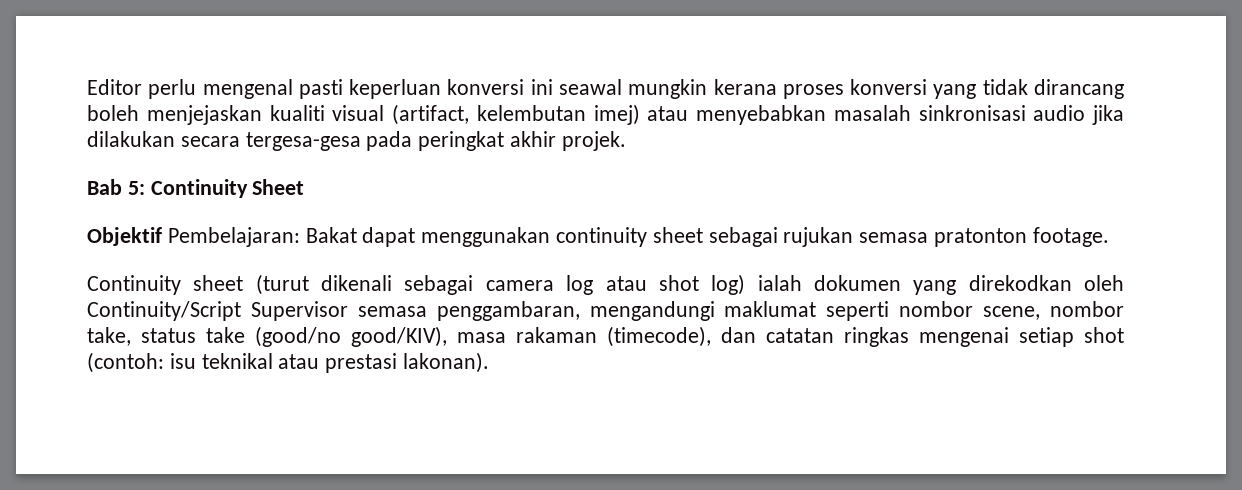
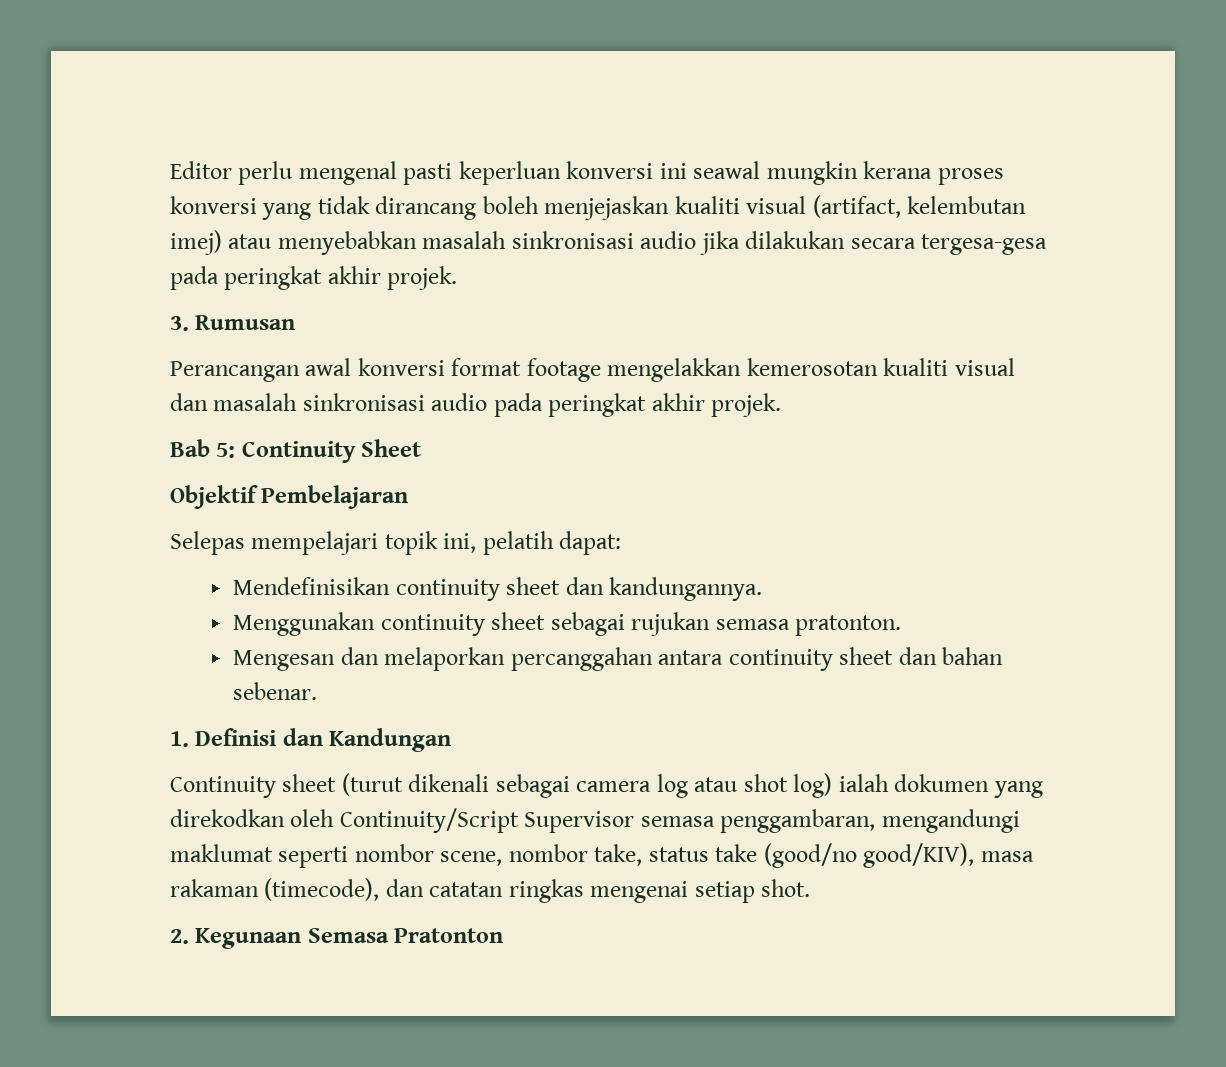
+ 3. Rumusan
+ Perancangan awal konversi format footage mengelakkan kemerosotan kualiti visual dan masalah sinkronisasi audio pada peringkat akhir projek.
- Objektif Pembelajaran: Bakat dapat menggunakan continuity sheet sebagai rujukan semasa pratonton footage.
+ Objektif Pembelajaran
+ Selepas mempelajari topik ini, pelatih dapat:
+ Mendefinisikan continuity sheet dan kandungannya.
+ Menggunakan continuity sheet sebagai rujukan semasa pratonton.
+ Mengesan dan melaporkan percanggahan antara continuity sheet dan bahan sebenar.
+ 1. Definisi dan Kandungan
- Continuity sheet (turut dikenali sebagai camera log atau shot log) ialah dokumen yang direkodkan oleh Continuity/Script Supervisor semasa penggambaran, mengandungi maklumat seperti nombor scene, nombor take, status take (good/no good/KIV), masa rakaman (timecode), dan catatan ringkas mengenai setiap shot (contoh: isu teknikal atau prestasi lakonan).
+ Continuity sheet (turut dikenali sebagai camera log atau shot log) ialah dokumen yang direkodkan oleh Continuity/Script Supervisor semasa penggambaran, mengandungi maklumat seperti nombor scene, nombor take, status take (good/no good/KIV), masa rakaman (timecode), dan catatan ringkas mengenai setiap shot.
+ 2. Kegunaan Semasa Pratonton

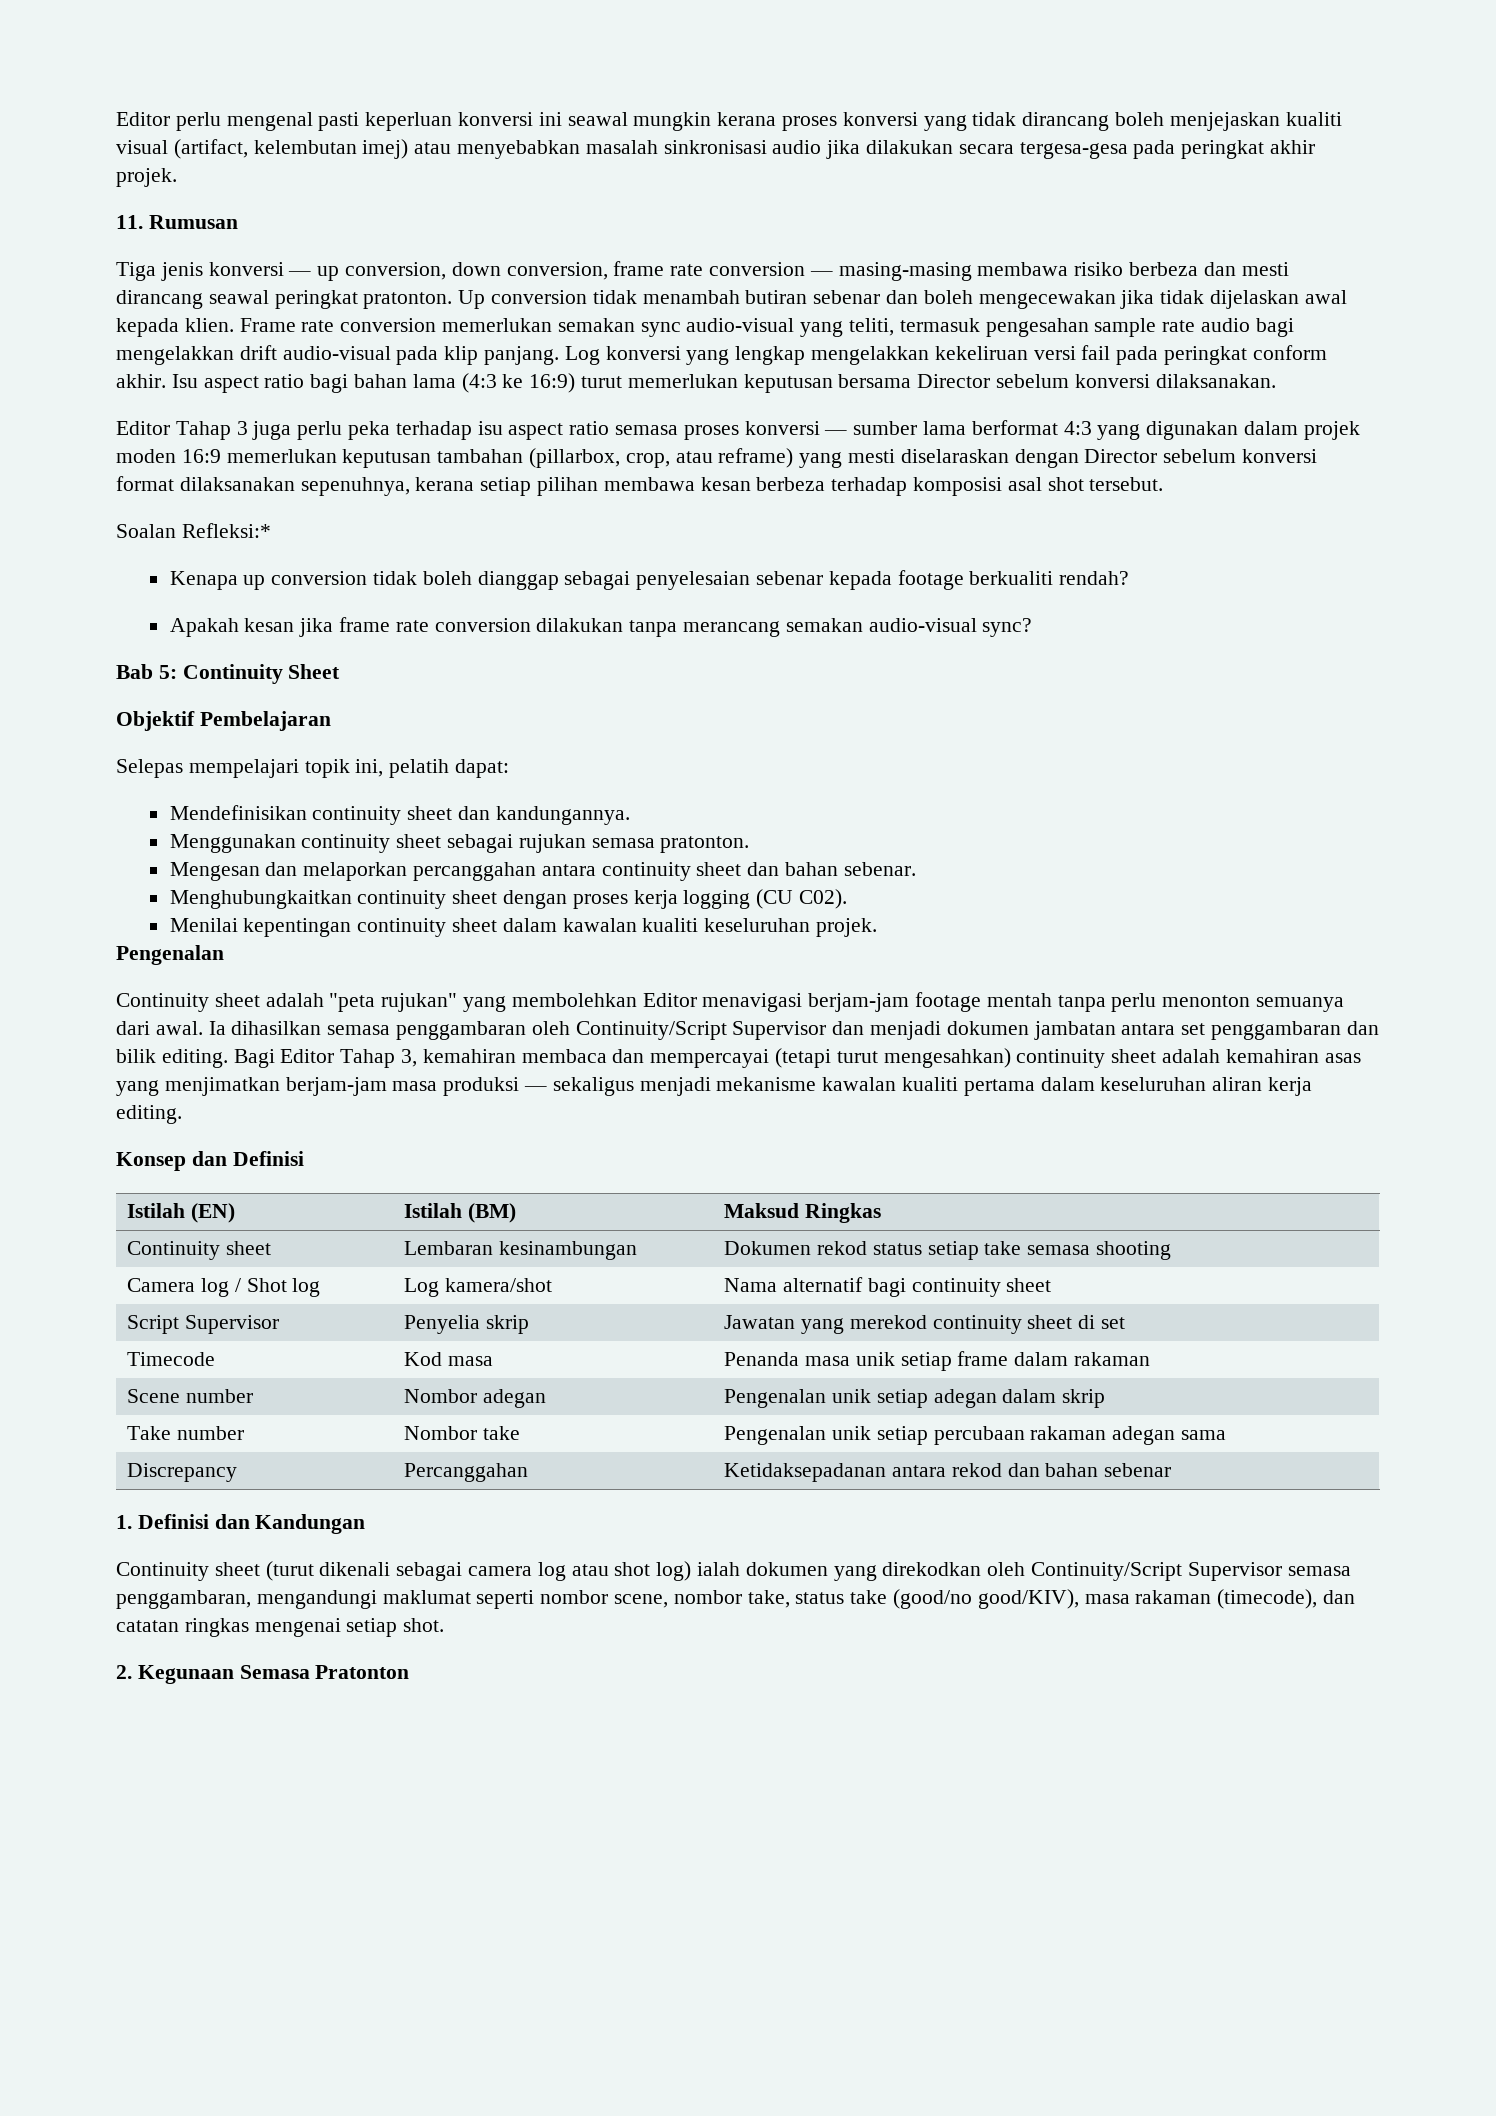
- 3. Rumusan
+ 11. Rumusan
- Perancangan awal konversi format footage mengelakkan kemerosotan kualiti visual dan masalah sinkronisasi audio pada peringkat akhir projek.
+ Tiga jenis konversi — up conversion, down conversion, frame rate conversion — masing-masing membawa risiko berbeza dan mesti dirancang seawal peringkat pratonton. Up conversion tidak menambah butiran sebenar dan boleh mengecewakan jika tidak dijelaskan awal kepada klien. Frame rate conversion memerlukan semakan sync audio-visual yang teliti, termasuk pengesahan sample rate audio bagi mengelakkan drift audio-visual pada klip panjang. Log konversi yang lengkap mengelakkan kekeliruan versi fail pada peringkat conform akhir. Isu aspect ratio bagi bahan lama (4:3 ke 16:9) turut memerlukan keputusan bersama Director sebelum konversi dilaksanakan.
+ Editor Tahap 3 juga perlu peka terhadap isu aspect ratio semasa proses konversi — sumber lama berformat 4:3 yang digunakan dalam projek moden 16:9 memerlukan keputusan tambahan (pillarbox, crop, atau reframe) yang mesti diselaraskan dengan Director sebelum konversi format dilaksanakan sepenuhnya, kerana setiap pilihan membawa kesan berbeza terhadap komposisi asal shot tersebut.
+ Soalan Refleksi:*
+ Kenapa up conversion tidak boleh dianggap sebagai penyelesaian sebenar kepada footage berkualiti rendah?
+ Apakah kesan jika frame rate conversion dilakukan tanpa merancang semakan audio-visual sync?
+ Menghubungkaitkan continuity sheet dengan proses kerja logging (CU C02).
+ Menilai kepentingan continuity sheet dalam kawalan kualiti keseluruhan projek.
+ Pengenalan
+ Continuity sheet adalah "peta rujukan" yang membolehkan Editor menavigasi berjam-jam footage mentah tanpa perlu menonton semuanya dari awal. Ia dihasilkan semasa penggambaran oleh Continuity/Script Supervisor dan menjadi dokumen jambatan antara set penggambaran dan bilik editing. Bagi Editor Tahap 3, kemahiran membaca dan mempercayai (tetapi turut mengesahkan) continuity sheet adalah kemahiran asas yang menjimatkan berjam-jam masa produksi — sekaligus menjadi mekanisme kawalan kualiti pertama dalam keseluruhan aliran kerja editing.
+ Konsep dan Definisi
+ Istilah (EN) | Istilah (BM) | Maksud Ringkas
+ Continuity sheet | Lembaran kesinambungan | Dokumen rekod status setiap take semasa shooting
+ Camera log / Shot log | Log kamera/shot | Nama alternatif bagi continuity sheet
+ Script Supervisor | Penyelia skrip | Jawatan yang merekod continuity sheet di set
+ Timecode | Kod masa | Penanda masa unik setiap frame dalam rakaman
+ Scene number | Nombor adegan | Pengenalan unik setiap adegan dalam skrip
+ Take number | Nombor take | Pengenalan unik setiap percubaan rakaman adegan sama
+ Discrepancy | Percanggahan | Ketidaksepadanan antara rekod dan bahan sebenar

